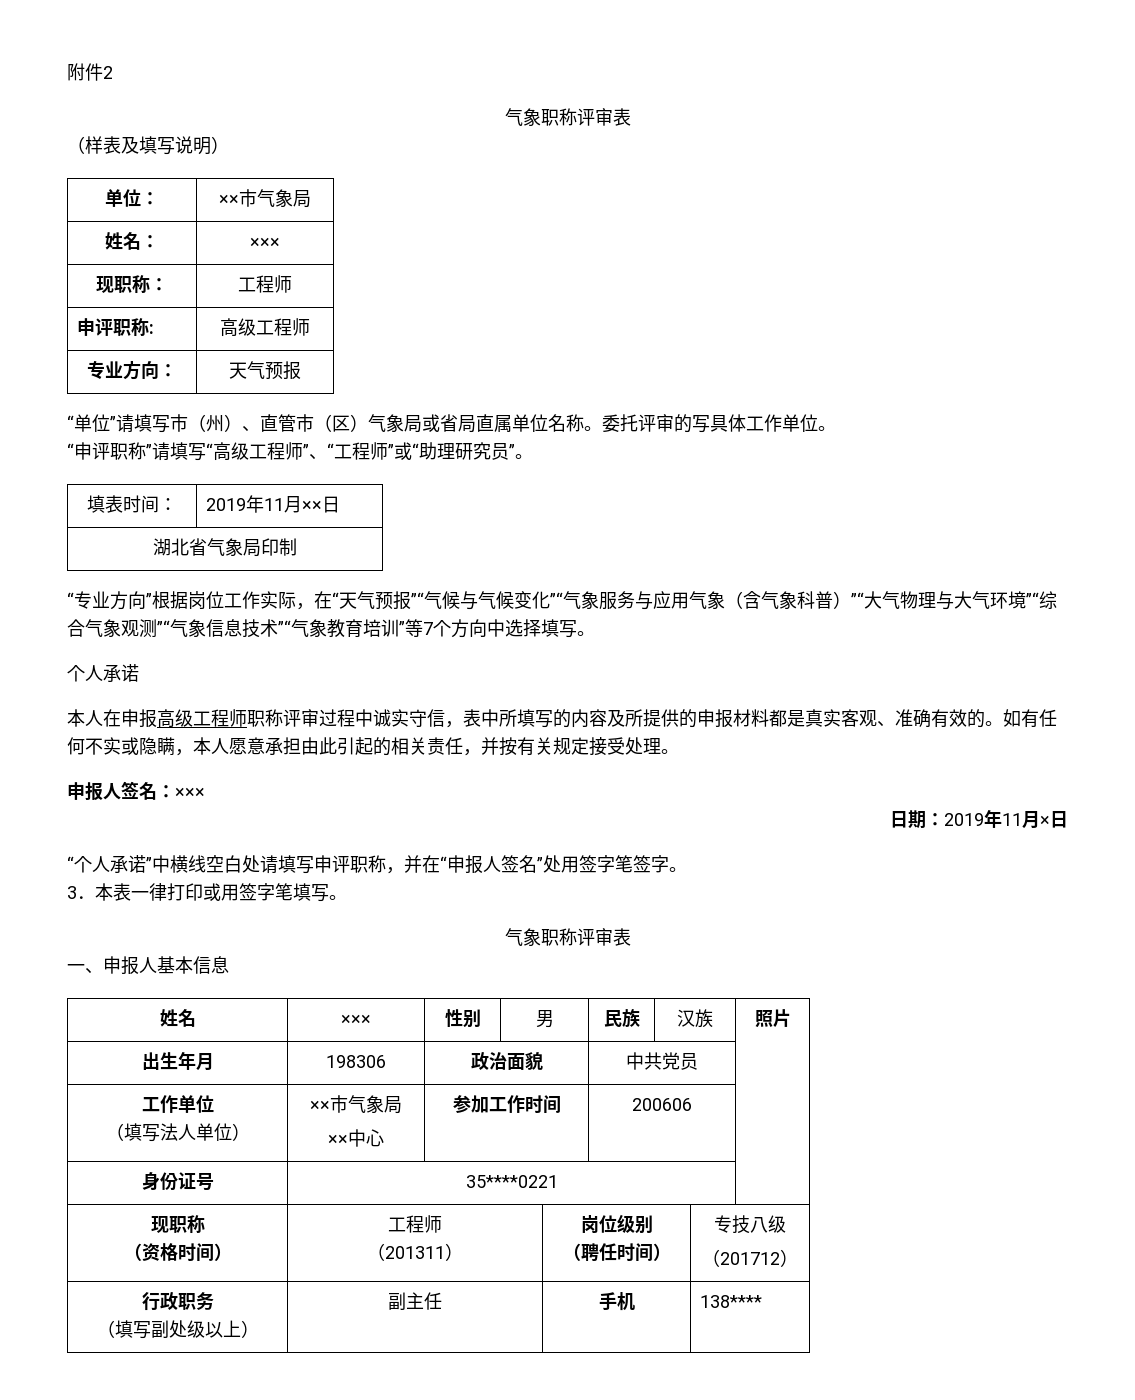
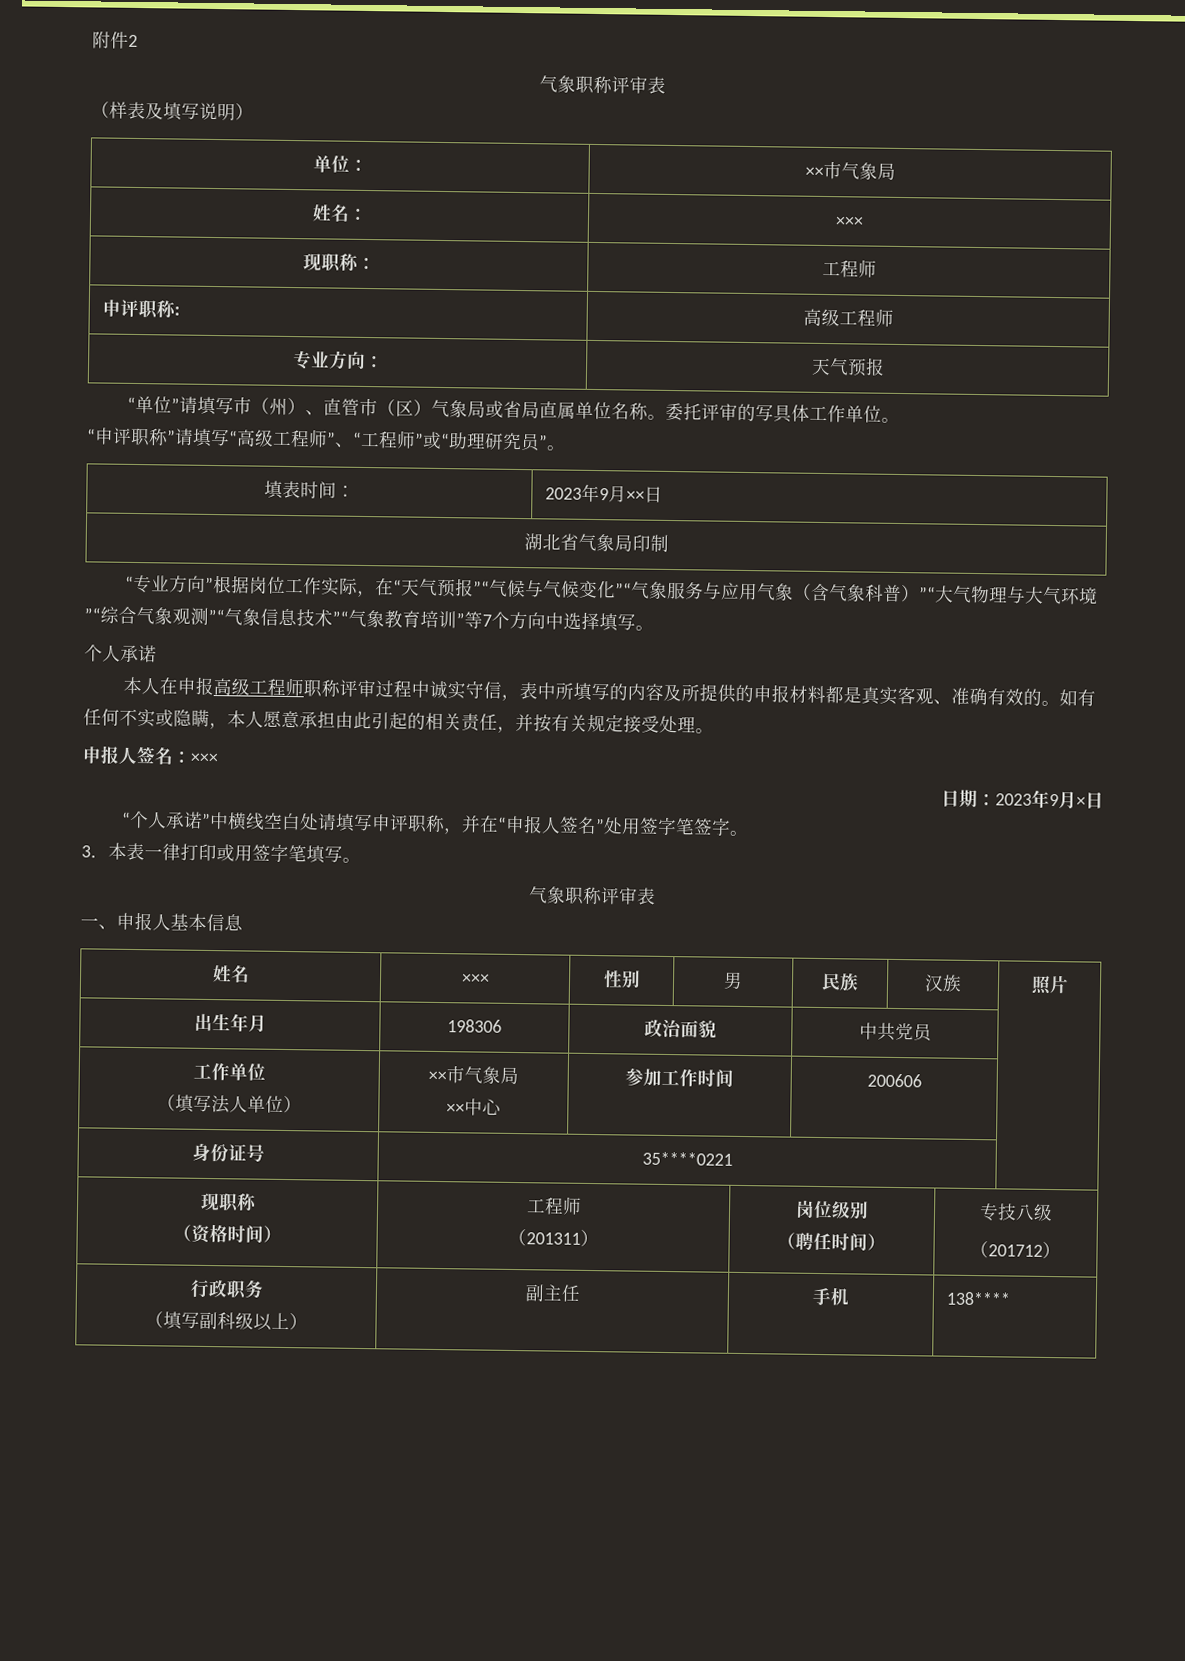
- 填表时间： | 2019年11月××日
+ 填表时间： | 2023年9月××日
- 日期：2019年11月×日
+ 日期：2023年9月×日
  行政职务
- （填写副处级以上） | 副主任 | 手机 | 138****
+ （填写副科级以上） | 副主任 | 手机 | 138****

